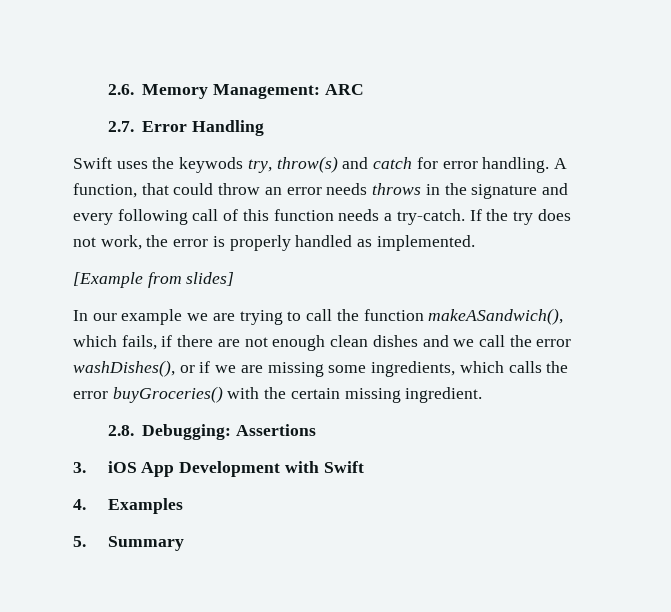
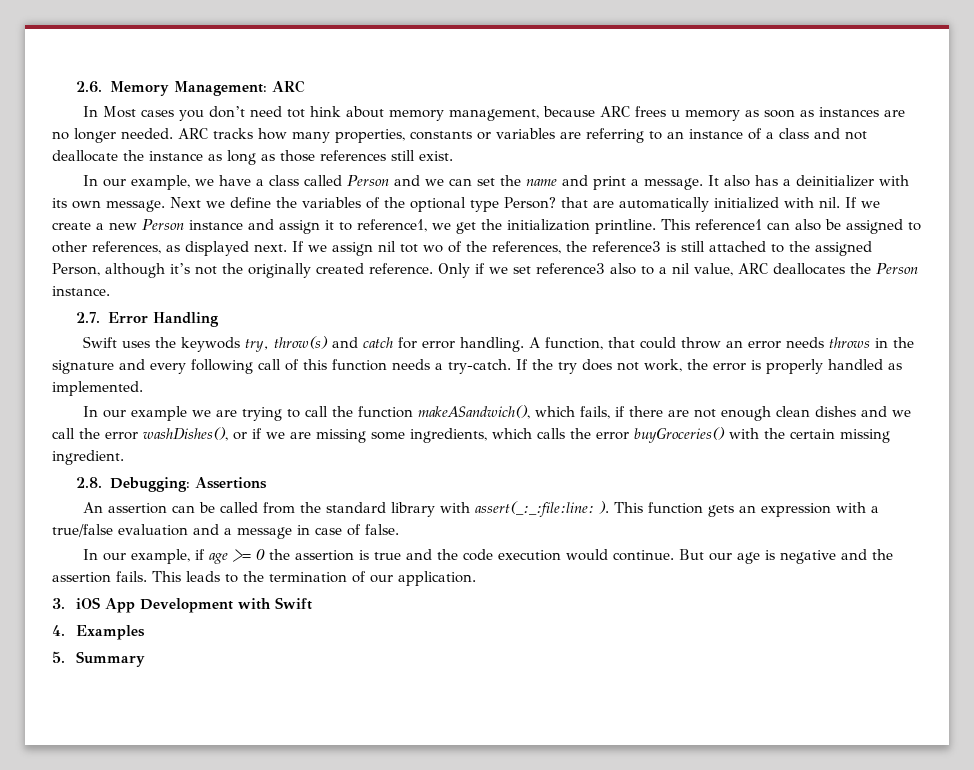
+ In Most cases you don’t need tot hink about memory management, because ARC frees u memory as soon as instances are no longer needed. ARC tracks how many properties, constants or variables are referring to an instance of a class and not deallocate the instance as long as those references still exist.
+ In our example, we have a class called Person and we can set the name and print a message. It also has a deinitializer with its own message. Next we define the variables of the optional type Person? that are automatically initialized with nil. If we create a new Person instance and assign it to reference1, we get the initialization printline. This reference1 can also be assigned to other references, as displayed next. If we assign nil tot wo of the references, the reference3 is still attached to the assigned Person, although it’s not the originally created reference. Only if we set reference3 also to a nil value, ARC deallocates the Person instance.
- [Example from slides]
+ An assertion can be called from the standard library with assert(_:_:file:line: ). This function gets an expression with a true/false evaluation and a message in case of false.
+ In our example, if age >= 0 the assertion is true and the code execution would continue. But our age is negative and the assertion fails. This leads to the termination of our application.

